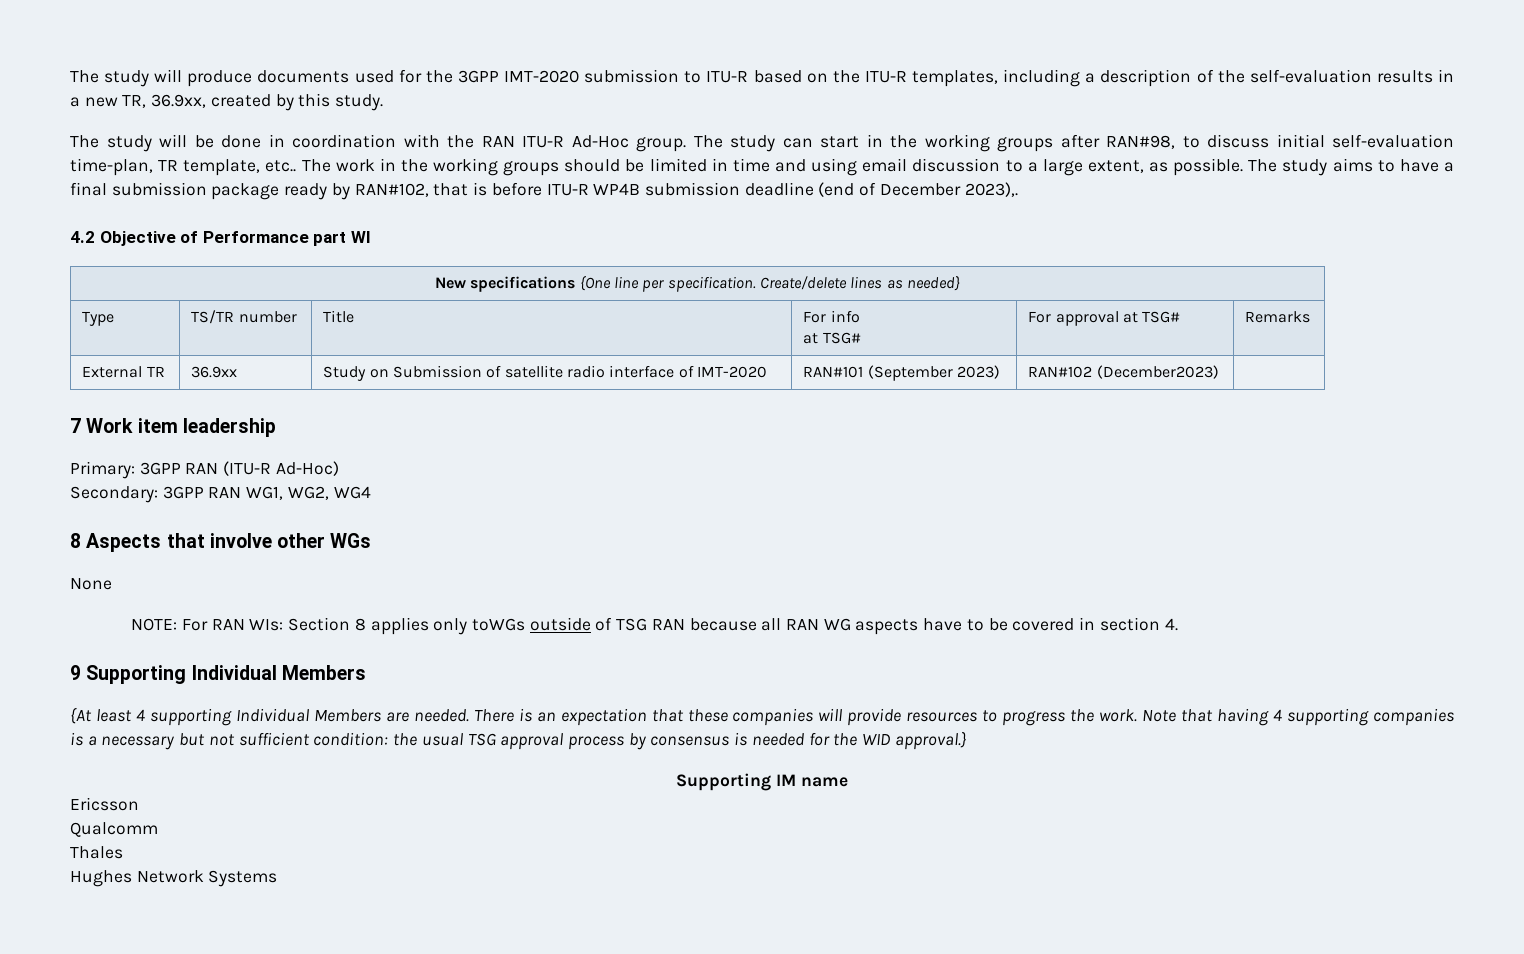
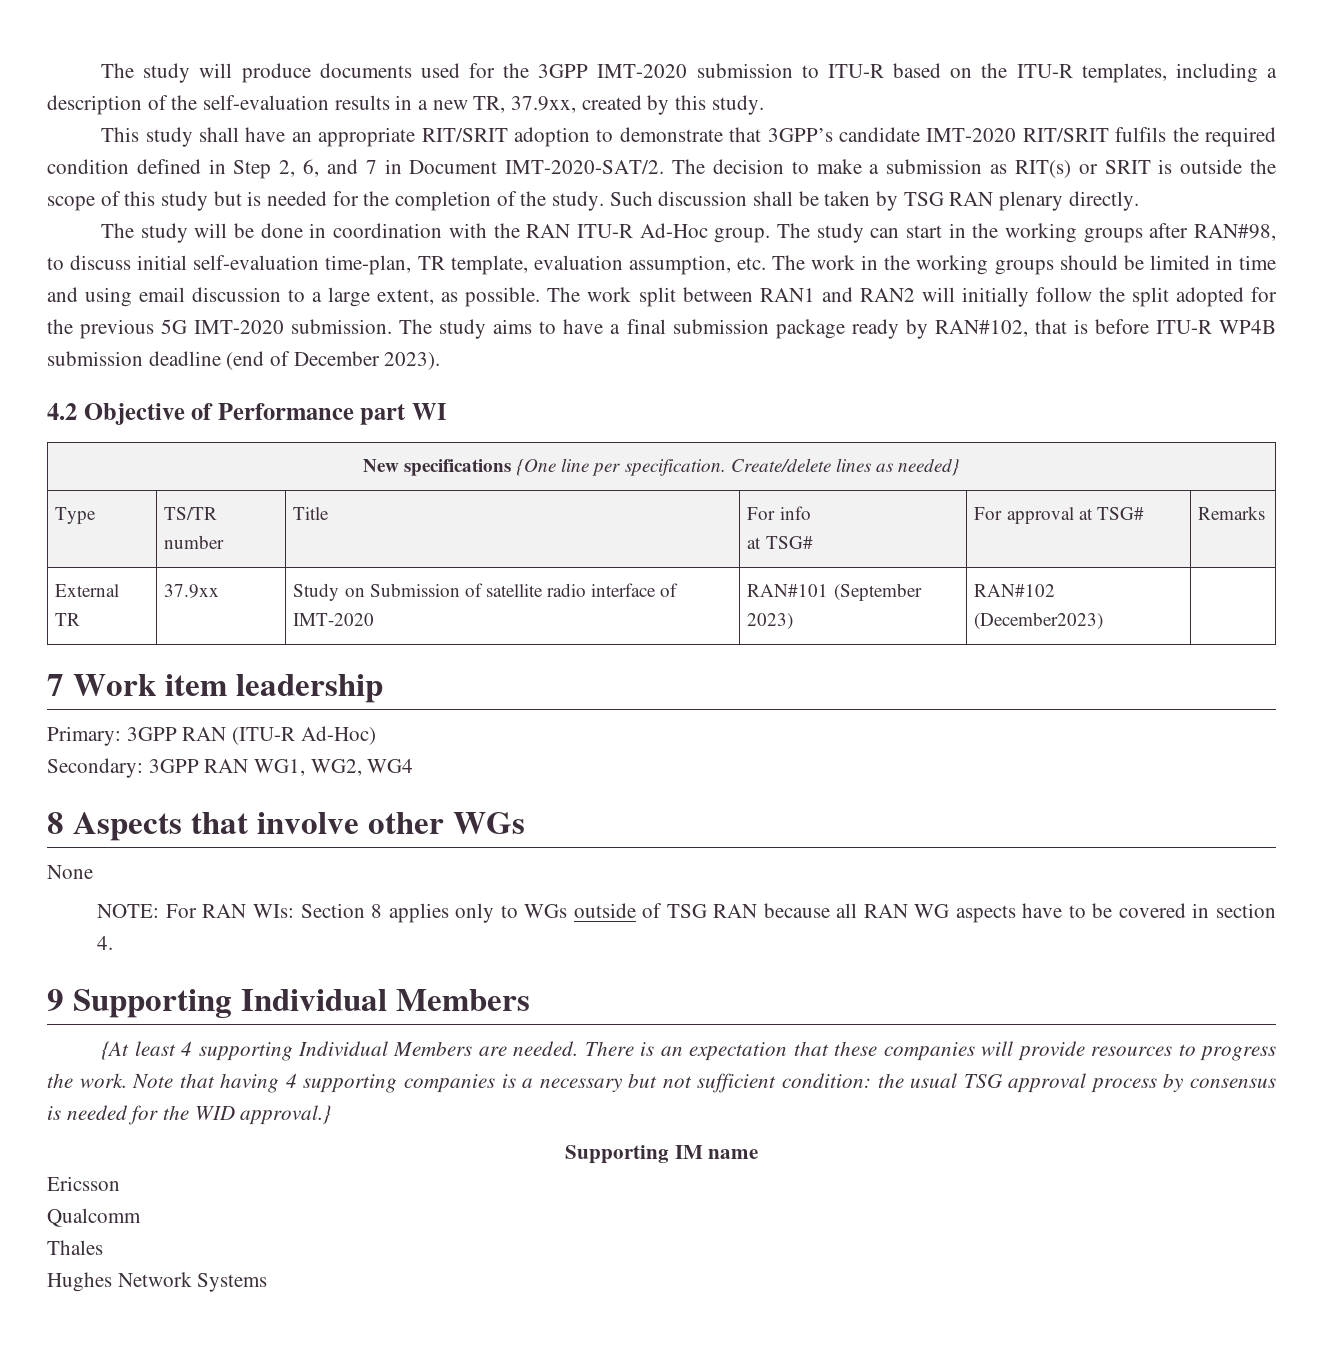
- The study will produce documents used for the 3GPP IMT-2020 submission to ITU-R based on the ITU-R templates, including a description of the self-evaluation results in a new TR, 36.9xx, created by this study.
+ The study will produce documents used for the 3GPP IMT-2020 submission to ITU-R based on the ITU-R templates, including a description of the self-evaluation results in a new TR, 37.9xx, created by this study.
+ This study shall have an appropriate RIT/SRIT adoption to demonstrate that 3GPP’s candidate IMT-2020 RIT/SRIT fulfils the required condition defined in Step 2, 6, and 7 in Document IMT-2020-SAT/2. The decision to make a submission as RIT(s) or SRIT is outside the scope of this study but is needed for the completion of the study. Such discussion shall be taken by TSG RAN plenary directly.
- The study can start in the working groups after RAN#98, to discuss initial self-evaluation time-plan, TR template, etc.. The work in the working groups should be limited in time and using email discussion to a large extent, as possible.
+ The study can start in the working groups after RAN#98, to discuss initial self-evaluation time-plan, TR template, evaluation assumption, etc. The work in the working groups should be limited in time and using email discussion to a large extent, as possible.
- The study aims to have a final submission package ready by RAN#102, that is before ITU-R WP4B submission deadline (end of December 2023),.
+ The work split between RAN1 and RAN2 will initially follow the split adopted for the previous 5G IMT-2020 submission. The study aims to have a final submission package ready by RAN#102, that is before ITU-R WP4B submission deadline (end of December 2023).
- External TR | 36.9xx | Study on Submission of satellite radio interface of IMT-2020 | RAN#101 (September 2023) | RAN#102 (December2023) |
+ External TR | 37.9xx | Study on Submission of satellite radio interface of IMT-2020 | RAN#101 (September 2023) | RAN#102 (December2023) |
- NOTE: For RAN WIs: Section 8 applies only toWGs outside of TSG RAN because all RAN WG aspects have to be covered in section 4.
+ NOTE: For RAN WIs: Section 8 applies only to WGs outside of TSG RAN because all RAN WG aspects have to be covered in section 4.

